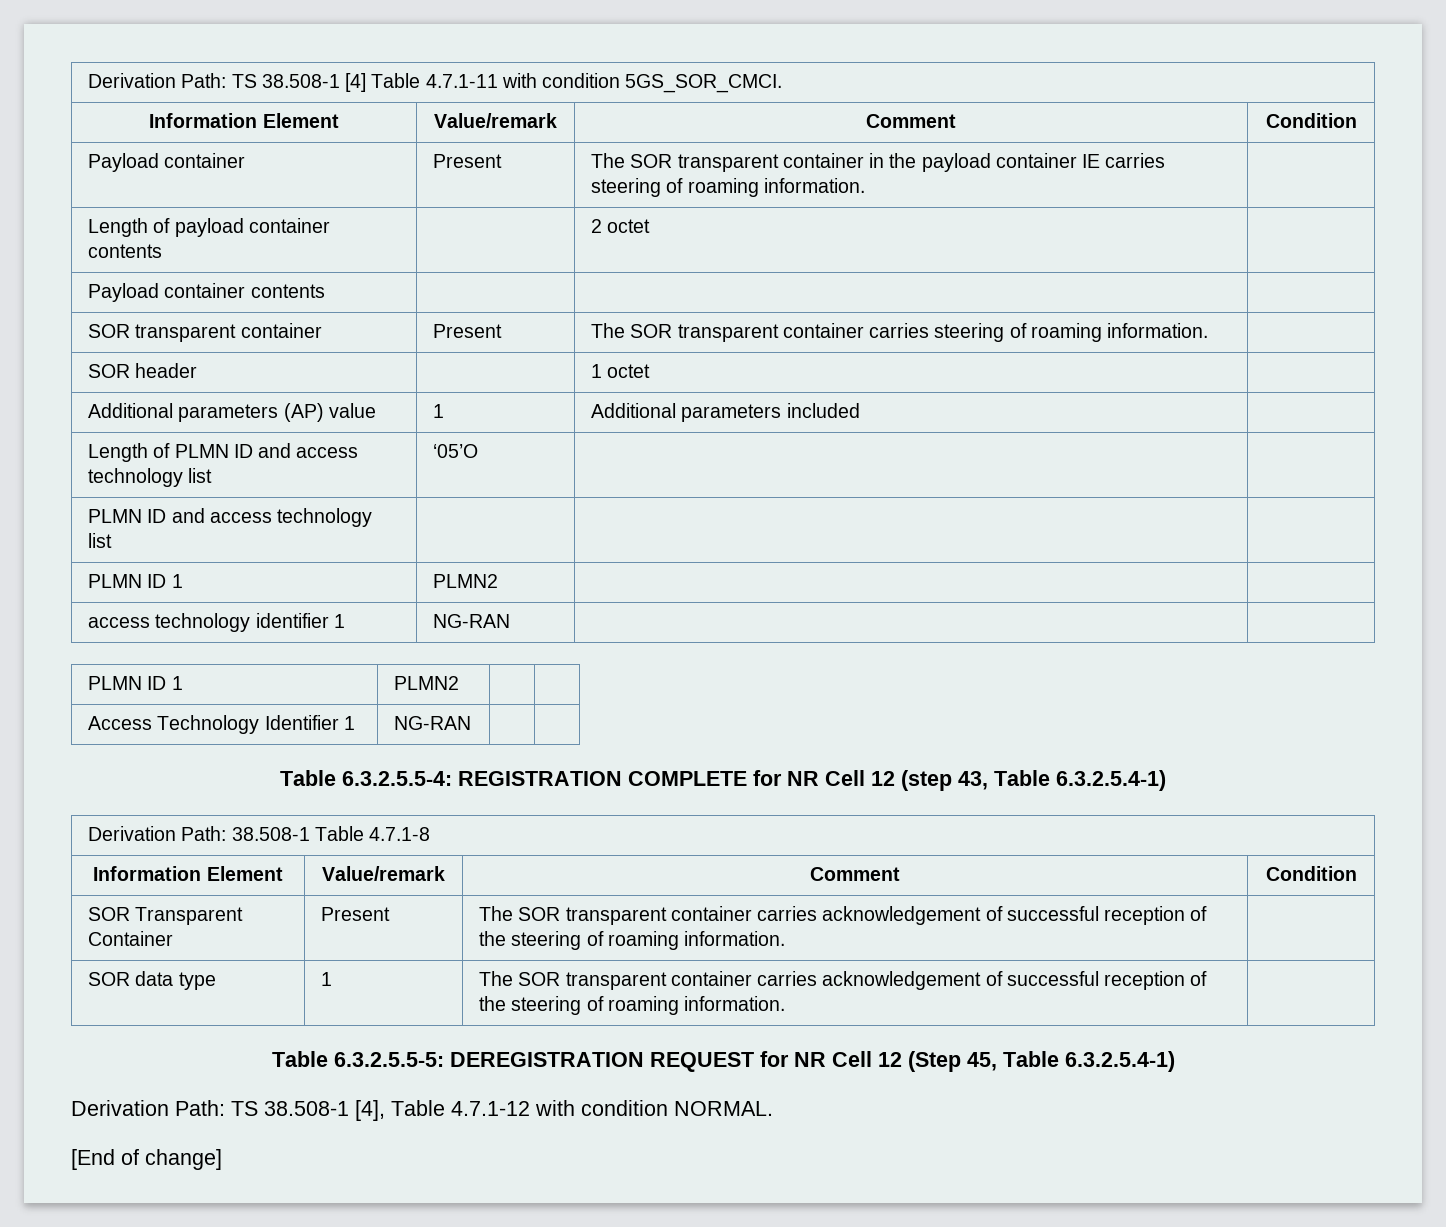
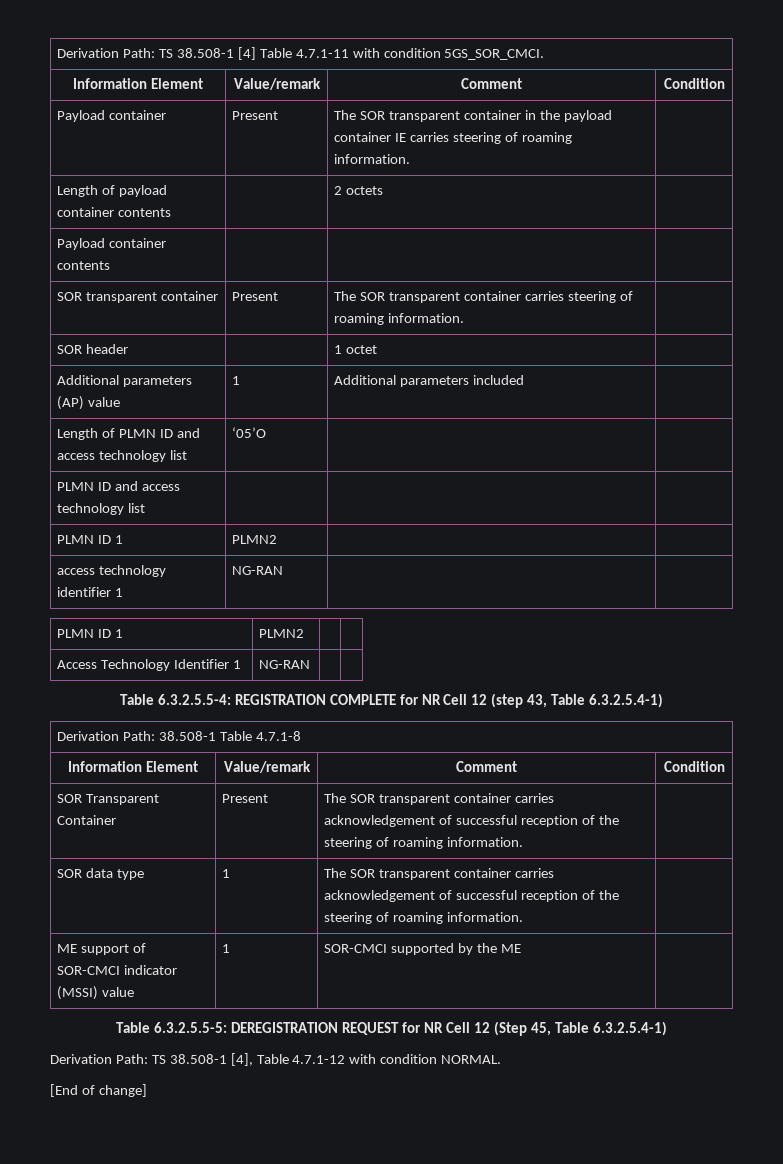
- Length of payload container contents | | 2 octet |
+ Length of payload container contents | | 2 octets |
+ ME support of SOR-CMCI indicator (MSSI) value | 1 | SOR-CMCI supported by the ME |

